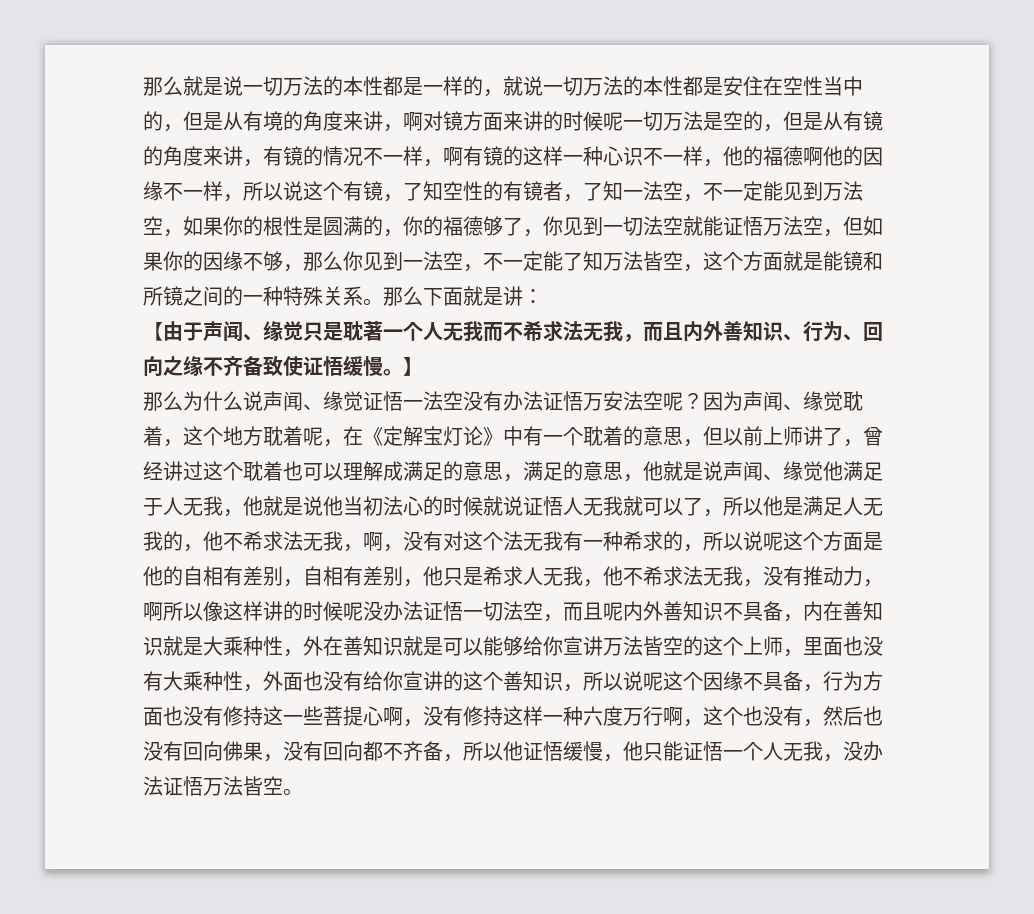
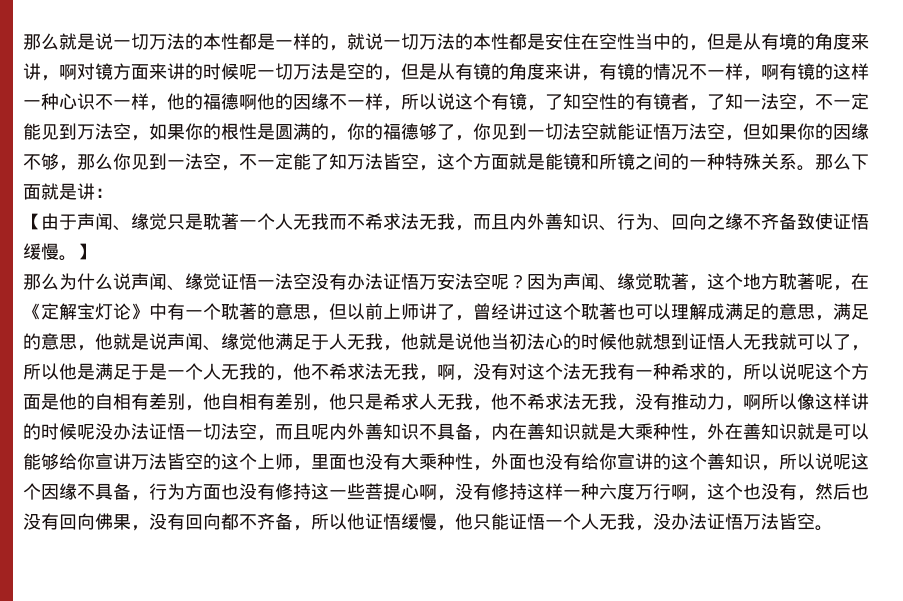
- 因为声闻、缘觉耽着，这个地方耽着呢，在《定解宝灯论》中有一个耽着的意思，但以前上师讲了，曾经讲过这个耽着也可以理解成满足的意思，满足的意思，他就是说声闻、缘觉他满足于人无我，他就是说他当初法心的时候就说证悟人无我就可以了，所以他是满足人无我的，他不希求法无我，啊，没有对这个法无我有一种希求的，所以说呢这个方面是他的自相有差别，自相有差别，他只是希求人无我，他不希求法无我，没有推动力，啊所以像这样讲的时候呢没办法证悟一切法空，而且呢内外善知识不具备，内在善知识就是大乘种性，外在善知识就是可以能够给你宣讲万法皆空的这个上师，里面也没有大乘种性，外面也没有给你宣讲的这个善知识，所以说呢这个因缘不具备，行为方面也没有修持这一些菩提心啊，没有修持这样一种六度万行啊，这个也没有，然后也没有回向佛果，没有回向都不齐备，所以他证悟缓慢，他只能证悟一个人无我，没办法证悟万法皆空。
+ 因为声闻、缘觉耽著，这个地方耽著呢，在《定解宝灯论》中有一个耽著的意思，但以前上师讲了，曾经讲过这个耽著也可以理解成满足的意思，满足的意思，他就是说声闻、缘觉他满足于人无我，他就是说他当初法心的时候他就想到证悟人无我就可以了，所以他是满足于是一个人无我的，他不希求法无我，啊，没有对这个法无我有一种希求的，所以说呢这个方面是他的自相有差别，他自相有差别，他只是希求人无我，他不希求法无我，没有推动力，啊所以像这样讲的时候呢没办法证悟一切法空，而且呢内外善知识不具备，内在善知识就是大乘种性，外在善知识就是可以能够给你宣讲万法皆空的这个上师，里面也没有大乘种性，外面也没有给你宣讲的这个善知识，所以说呢这个因缘不具备，行为方面也没有修持这一些菩提心啊，没有修持这样一种六度万行啊，这个也没有，然后也没有回向佛果，没有回向都不齐备，所以他证悟缓慢，他只能证悟一个人无我，没办法证悟万法皆空。

